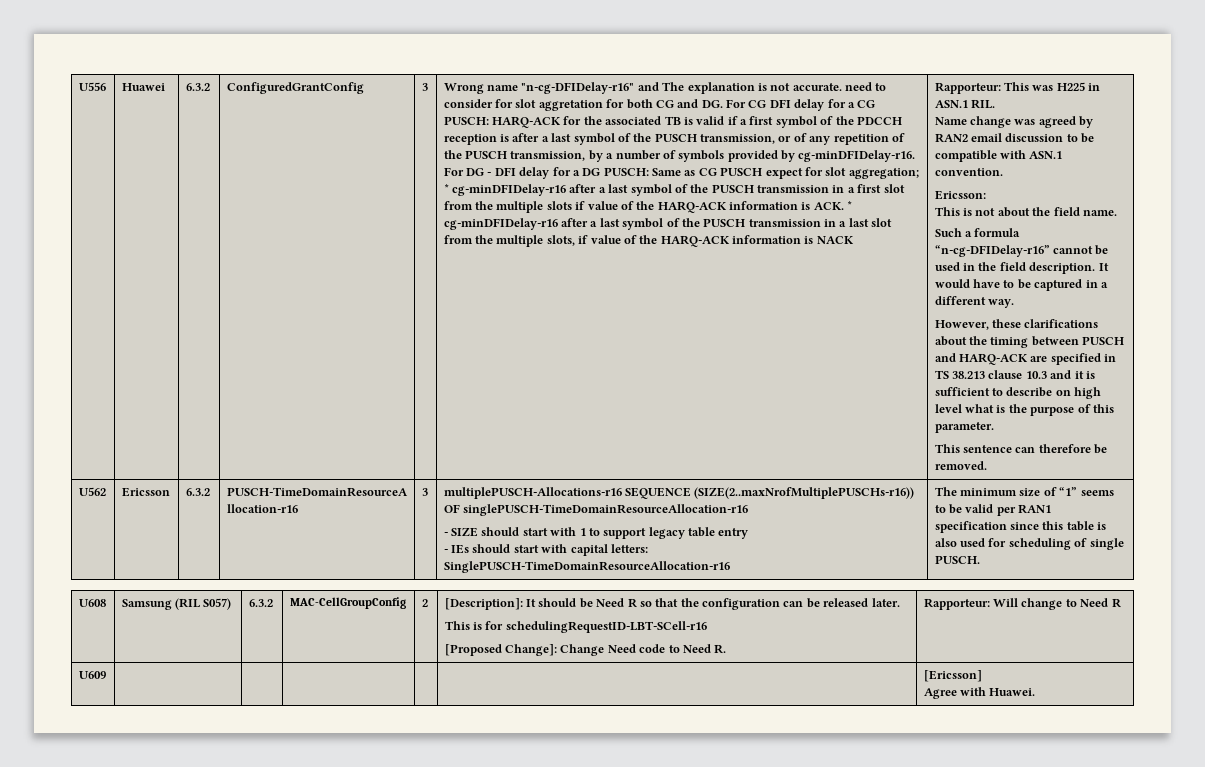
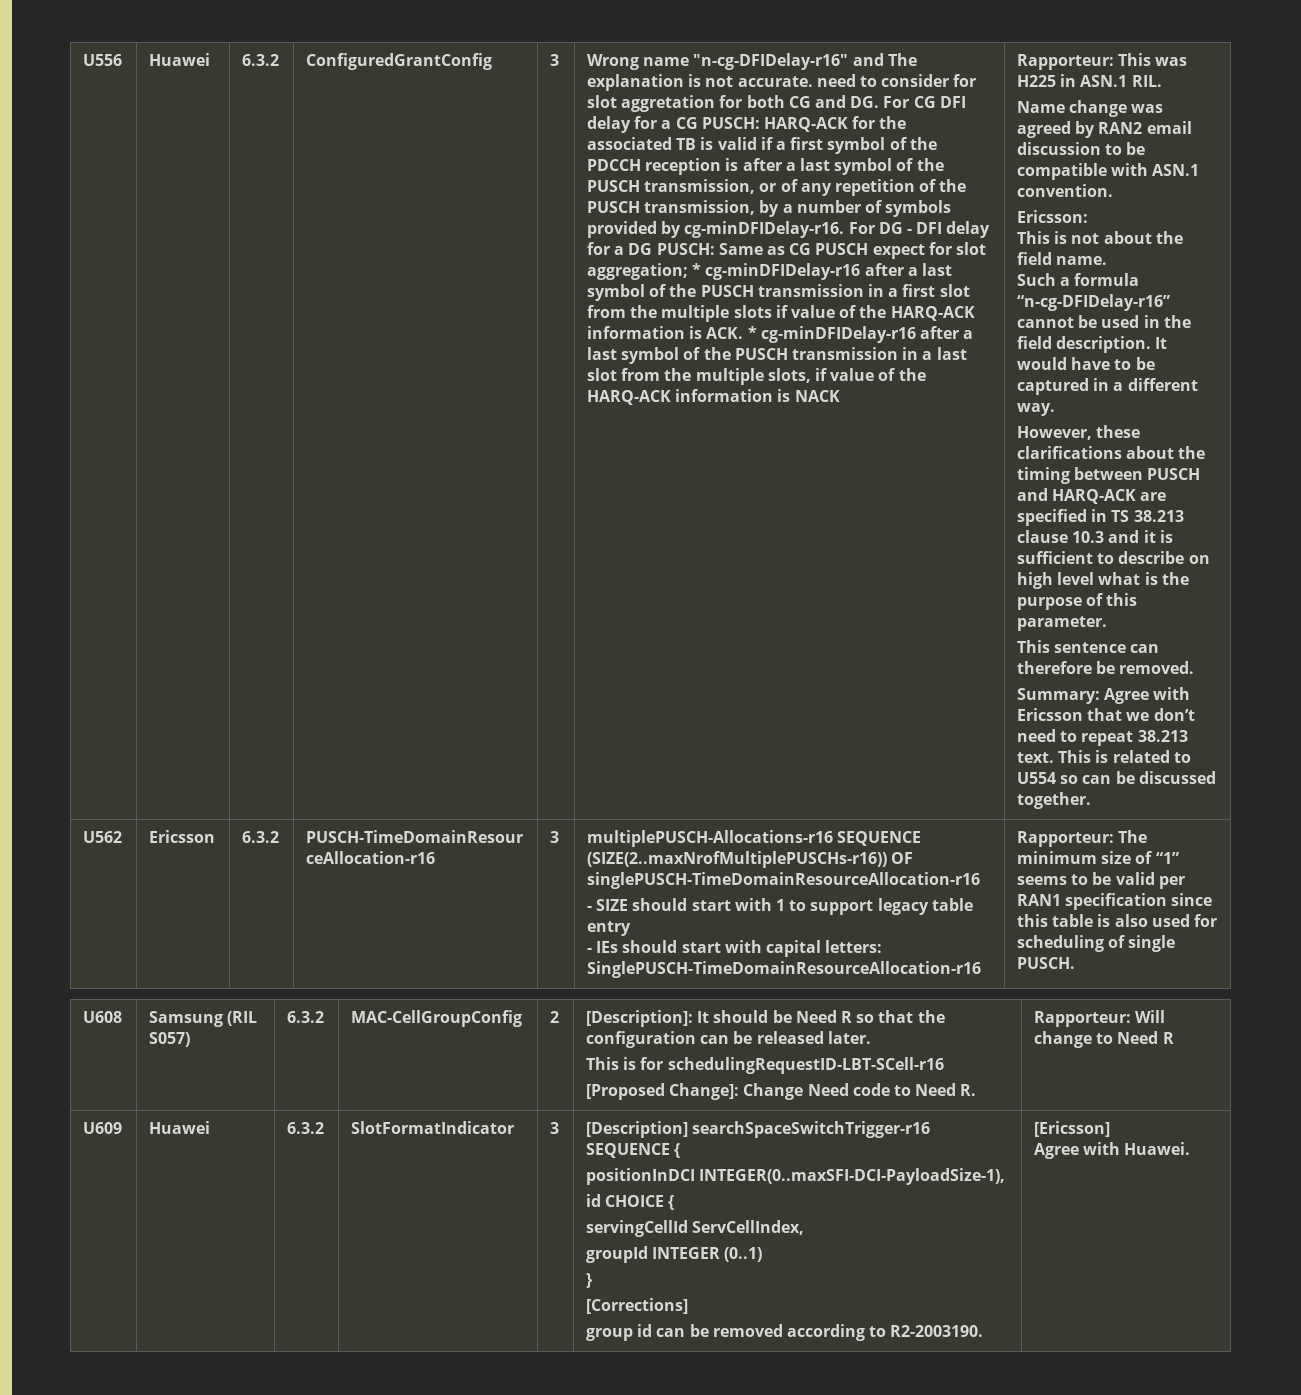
+ Summary: Agree with Ericsson that we don’t need to repeat 38.213 text. This is related to U554 so can be discussed together.
- The minimum size of “1” seems to be valid per RAN1 specification since this table is also used for scheduling of single PUSCH.
+ Rapporteur: The minimum size of “1” seems to be valid per RAN1 specification since this table is also used for scheduling of single PUSCH.
- U609 | | | | | | [Ericsson]
+ U609 | Huawei | 6.3.2 | SlotFormatIndicator | 3 | [Description] searchSpaceSwitchTrigger-r16 SEQUENCE {
+ positionInDCI INTEGER(0..maxSFI-DCI-PayloadSize-1),
+ id CHOICE {
+ servingCellId ServCellIndex,
+ groupId INTEGER (0..1)
+ }
+ [Corrections]
+ group id can be removed according to R2-2003190. | [Ericsson]

